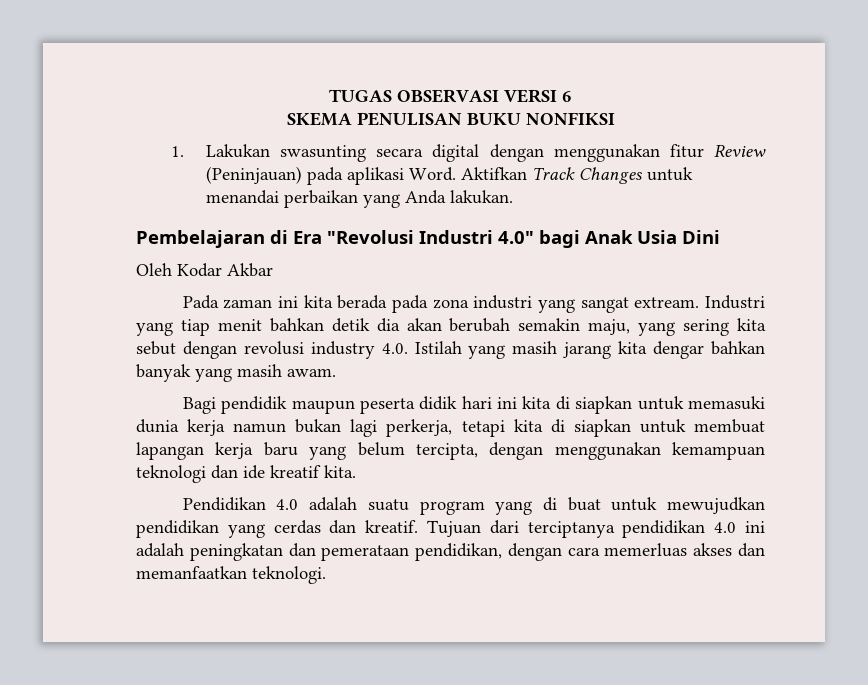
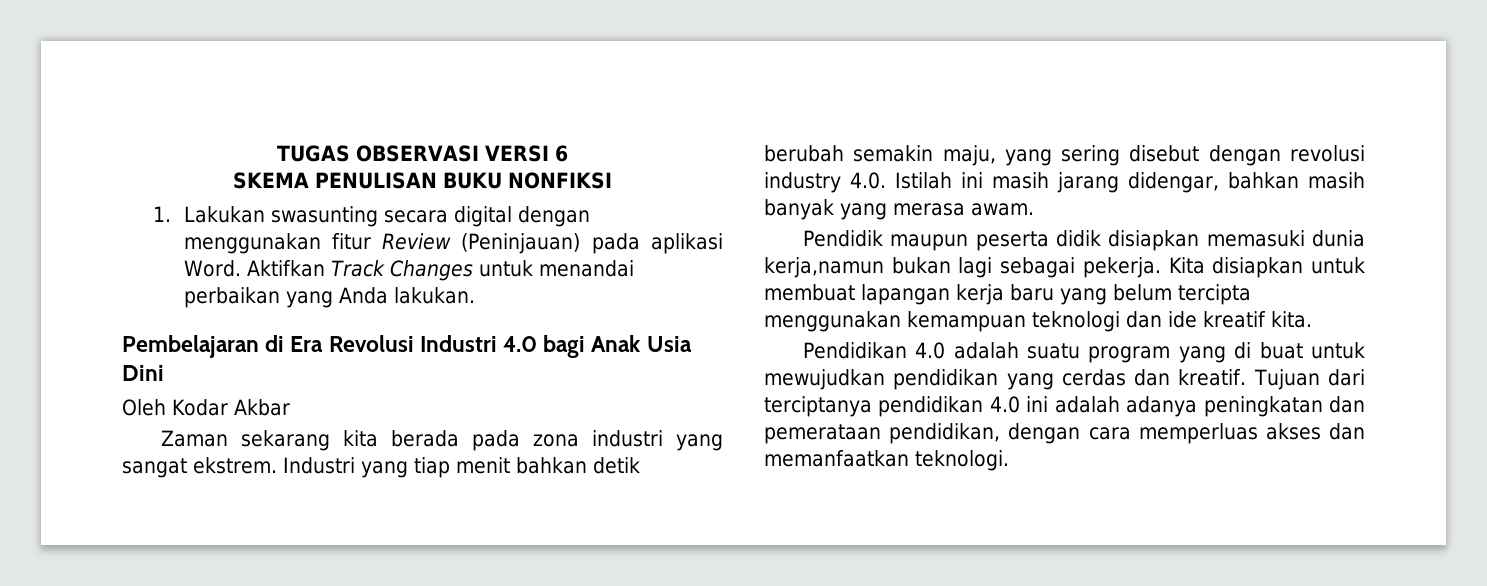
- Pembelajaran di Era "Revolusi Industri 4.0" bagi Anak Usia Dini
+ Pembelajaran di Era Revolusi Industri 4.0 bagi Anak Usia Dini
- Pada zaman ini kita berada pada zona industri yang sangat extream.
+ Zaman sekarang kita berada pada zona industri yang sangat ekstrem.
- Industri yang tiap menit bahkan detik dia akan berubah semakin maju, yang sering kita sebut dengan revolusi industry 4.0. Istilah yang masih jarang kita dengar bahkan banyak yang masih awam.
+ Industri yang tiap menit bahkan detik berubah semakin maju, yang sering disebut dengan revolusi industry 4.0. Istilah ini masih jarang didengar, bahkan masih banyak yang merasa awam.
- Bagi pendidik maupun peserta didik hari ini kita di siapkan untuk memasuki dunia kerja namun bukan lagi perkerja, tetapi kita di siapkan untuk membuat lapangan kerja baru yang belum tercipta, dengan menggunakan kemampuan teknologi dan ide kreatif kita.
+ Pendidik maupun peserta didik disiapkan memasuki dunia kerja,namun bukan lagi sebagai pekerja. Kita disiapkan untuk membuat lapangan kerja baru yang belum tercipta menggunakan kemampuan teknologi dan ide kreatif kita.
- Tujuan dari terciptanya pendidikan 4.0 ini adalah peningkatan dan pemerataan pendidikan, dengan cara memerluas akses dan memanfaatkan teknologi.
+ Tujuan dari terciptanya pendidikan 4.0 ini adalah adanya peningkatan dan pemerataan pendidikan, dengan cara memperluas akses dan memanfaatkan teknologi.

